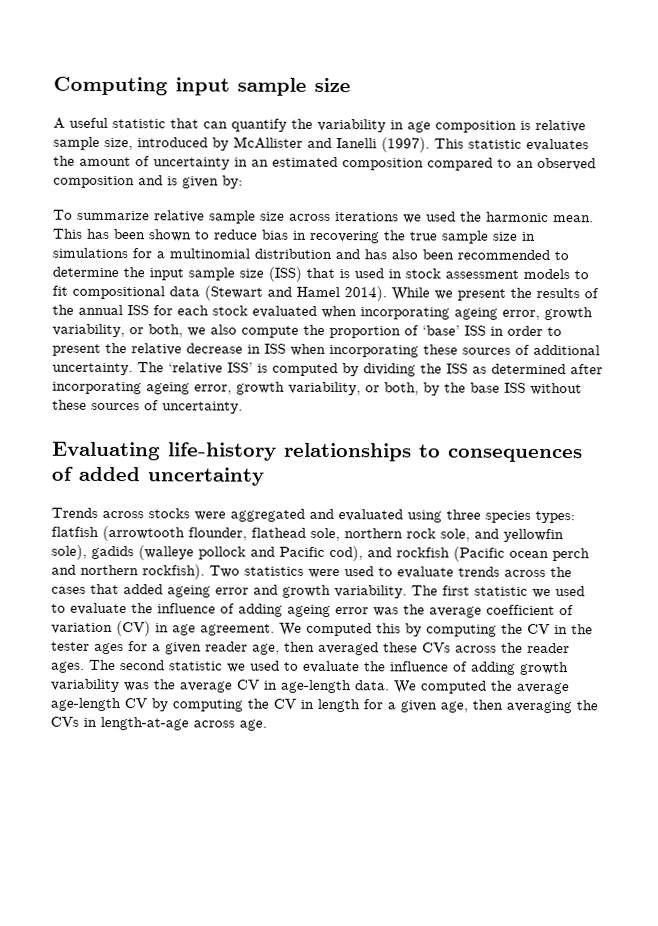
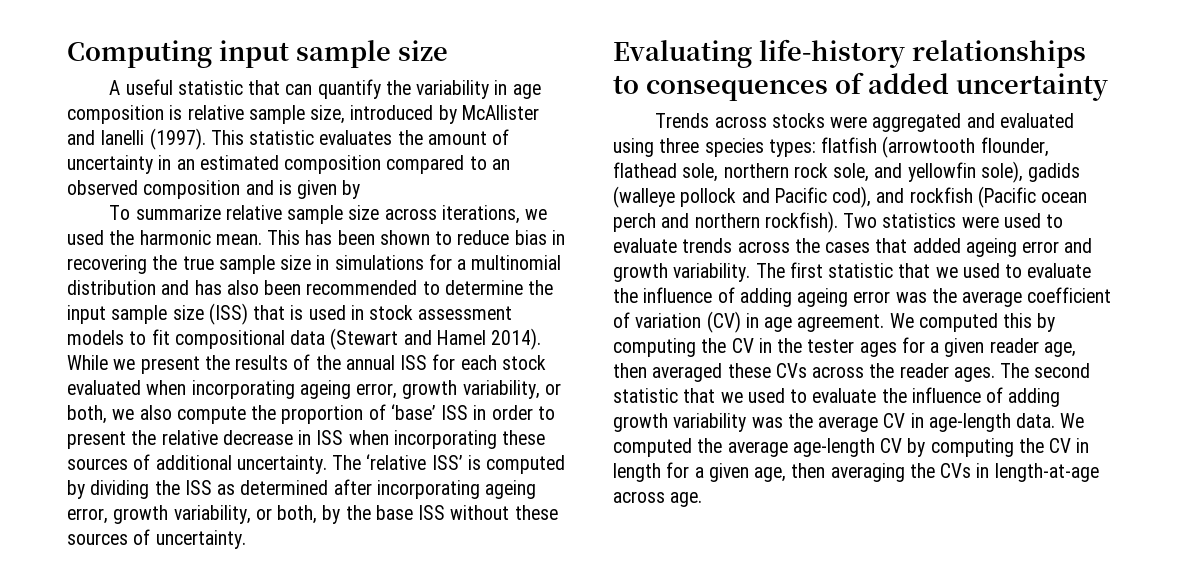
- This statistic evaluates the amount of uncertainty in an estimated composition compared to an observed composition and is given by:
+ This statistic evaluates the amount of uncertainty in an estimated composition compared to an observed composition and is given by
- To summarize relative sample size across iterations we used the harmonic mean.
+ To summarize relative sample size across iterations, we used the harmonic mean.
- The first statistic we used to evaluate the influence of adding ageing error was the average coefficient of variation (CV) in age agreement.
+ The first statistic that we used to evaluate the influence of adding ageing error was the average coefficient of variation (CV) in age agreement.
- The second statistic we used to evaluate the influence of adding growth variability was the average CV in age-length data.
+ The second statistic that we used to evaluate the influence of adding growth variability was the average CV in age-length data.

